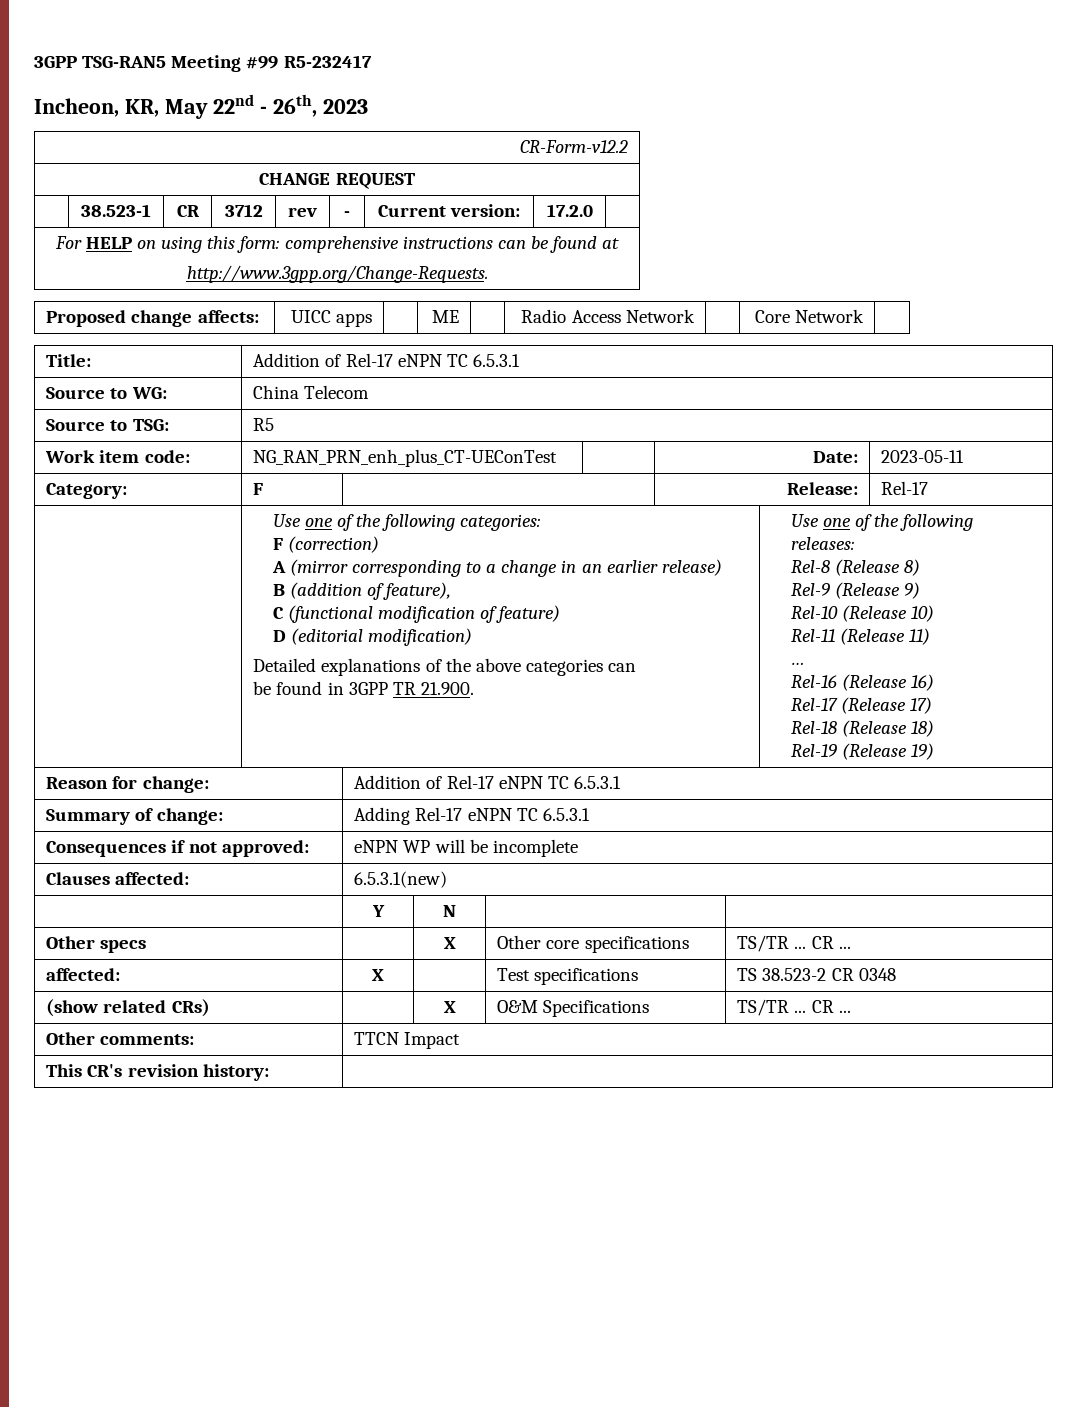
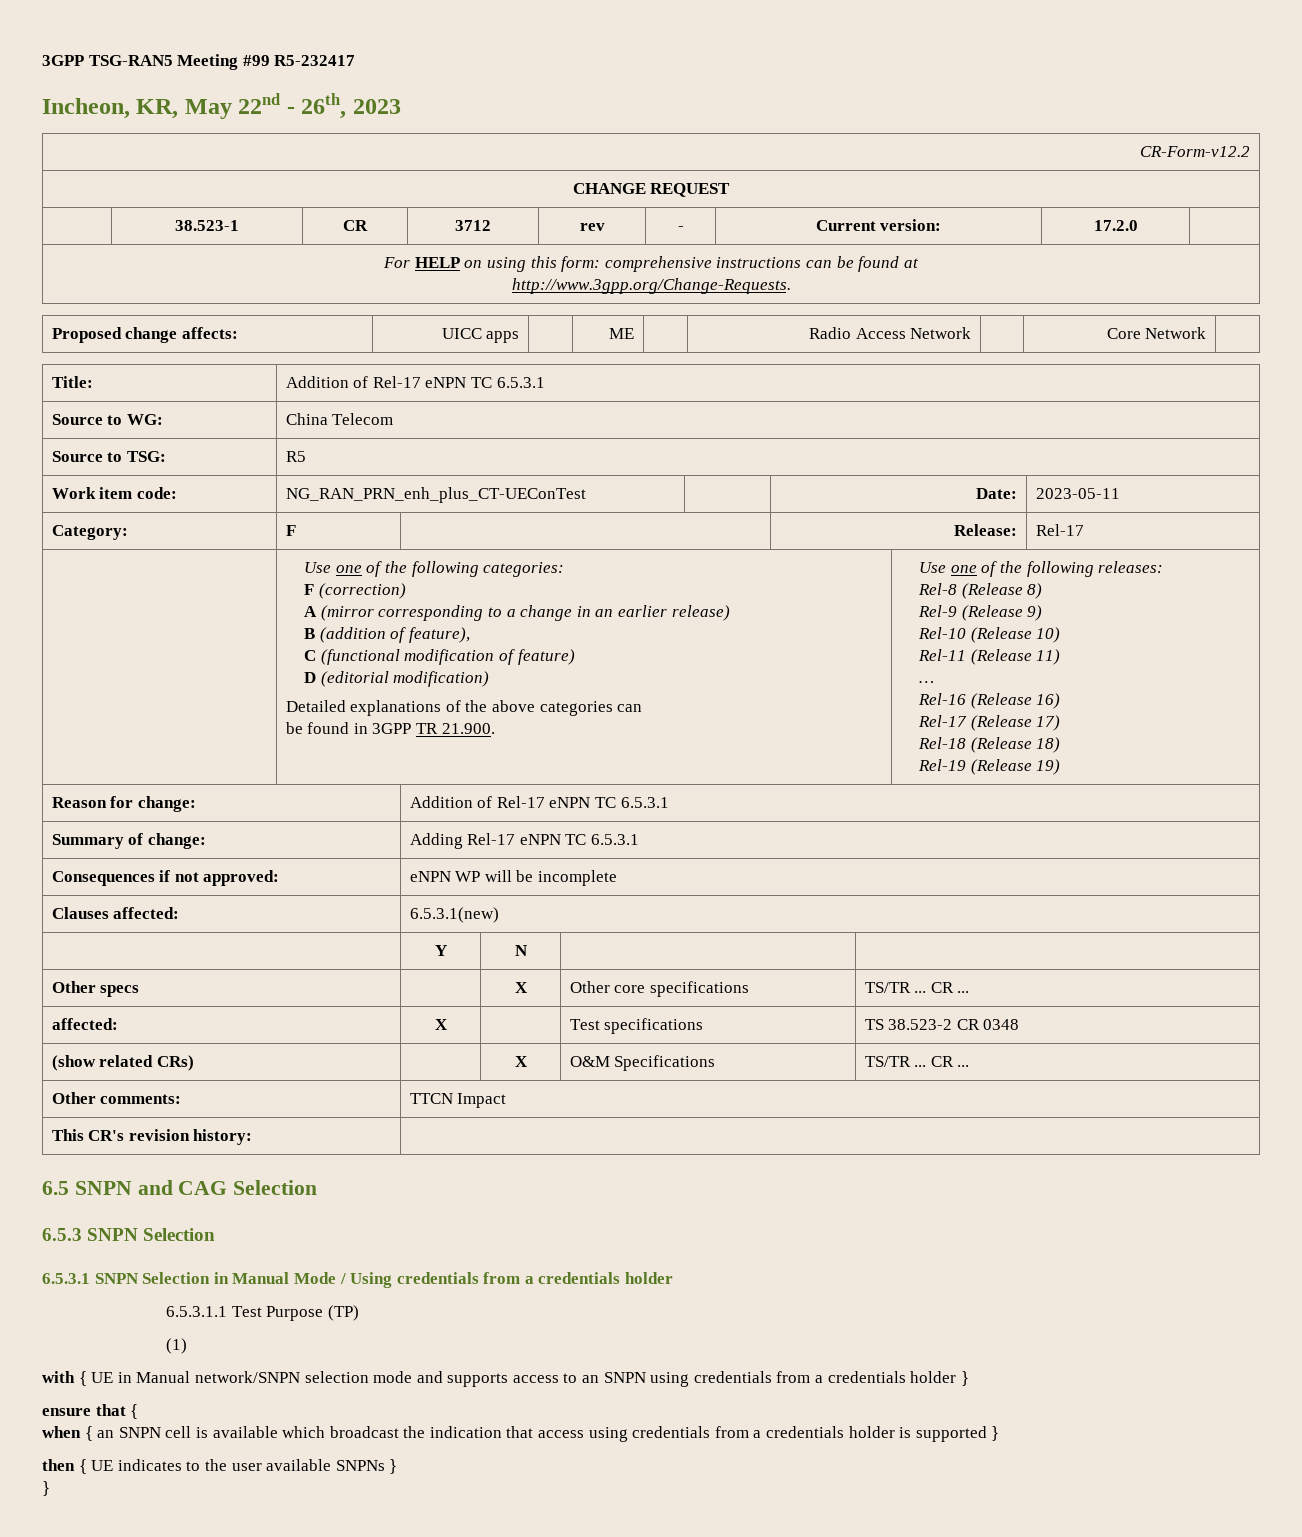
+ 6.5 SNPN and CAG Selection
+ 6.5.3 SNPN Selection
+ 6.5.3.1 SNPN Selection in Manual Mode / Using credentials from a credentials holder
+ 6.5.3.1.1 Test Purpose (TP)
+ (1)
+ with { UE in Manual network/SNPN selection mode and supports access to an SNPN using credentials from a credentials holder }
+ ensure that {
+ when { an SNPN cell is available which broadcast the indication that access using credentials from a credentials holder is supported }
+ then { UE indicates to the user available SNPNs }
+ }

